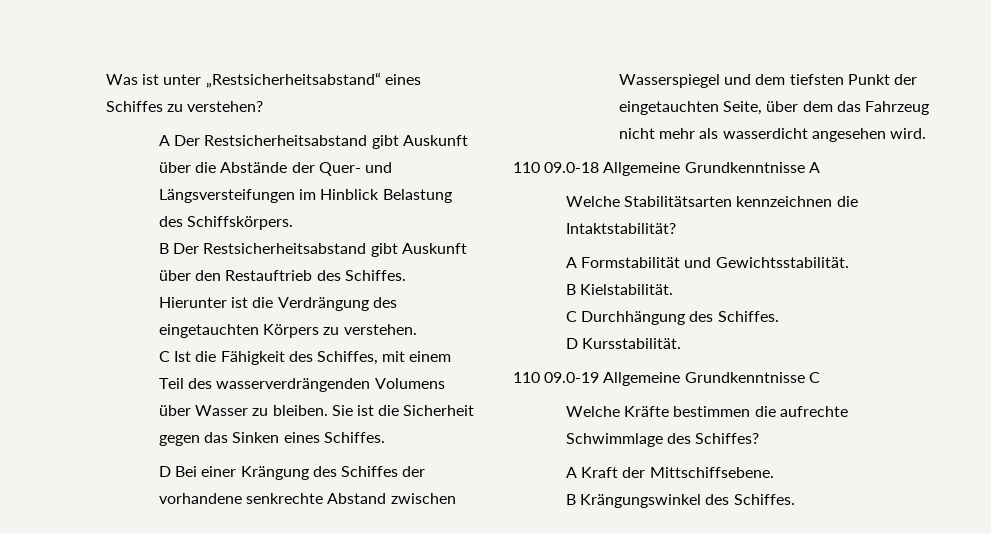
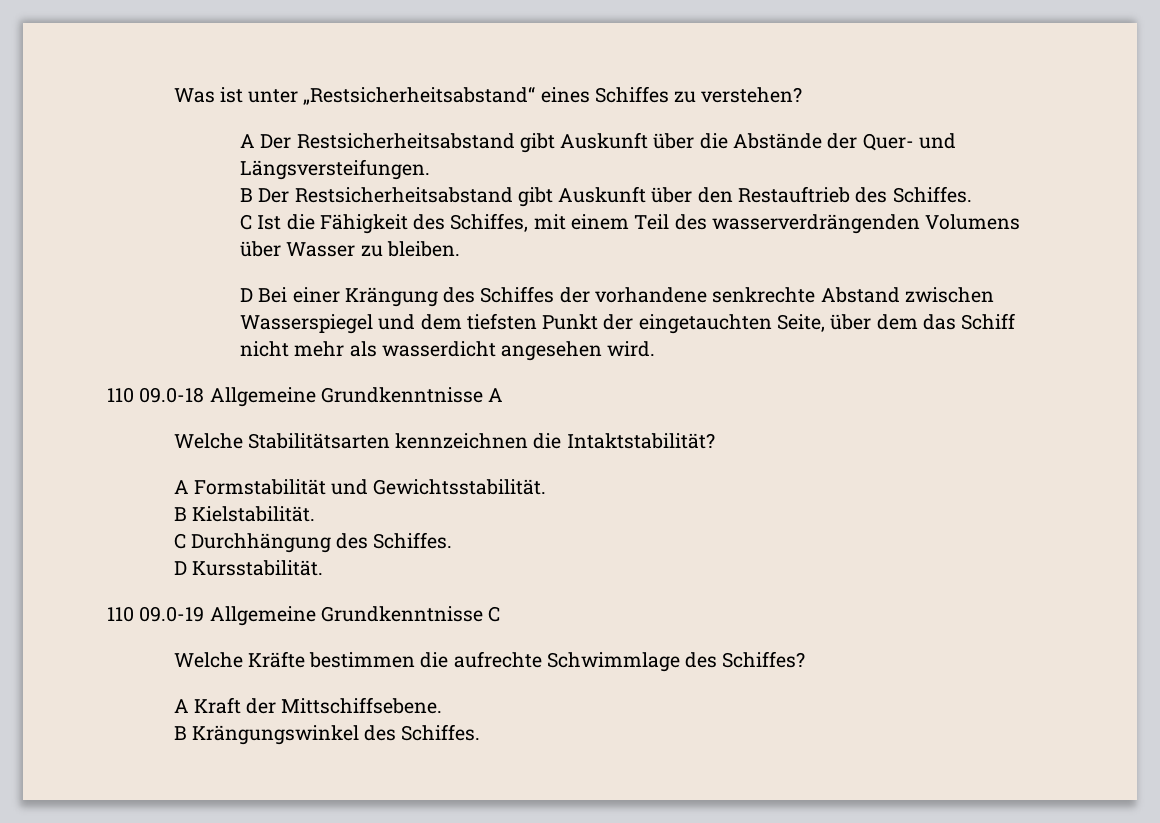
- A Der Restsicherheitsabstand gibt Auskunft über die Abstände der Quer- und Längsversteifungen im Hinblick Belastung des Schiffskörpers.
+ A Der Restsicherheitsabstand gibt Auskunft über die Abstände der Quer- und Längsversteifungen.
- Hierunter ist die Verdrängung des eingetauchten Körpers zu verstehen.
- Sie ist die Sicherheit gegen das Sinken eines Schiffes.
- D Bei einer Krängung des Schiffes der vorhandene senkrechte Abstand zwischen Wasserspiegel und dem tiefsten Punkt der eingetauchten Seite, über dem das Fahrzeug nicht mehr als wasserdicht angesehen wird.
+ D Bei einer Krängung des Schiffes der vorhandene senkrechte Abstand zwischen Wasserspiegel und dem tiefsten Punkt der eingetauchten Seite, über dem das Schiff nicht mehr als wasserdicht angesehen wird.

